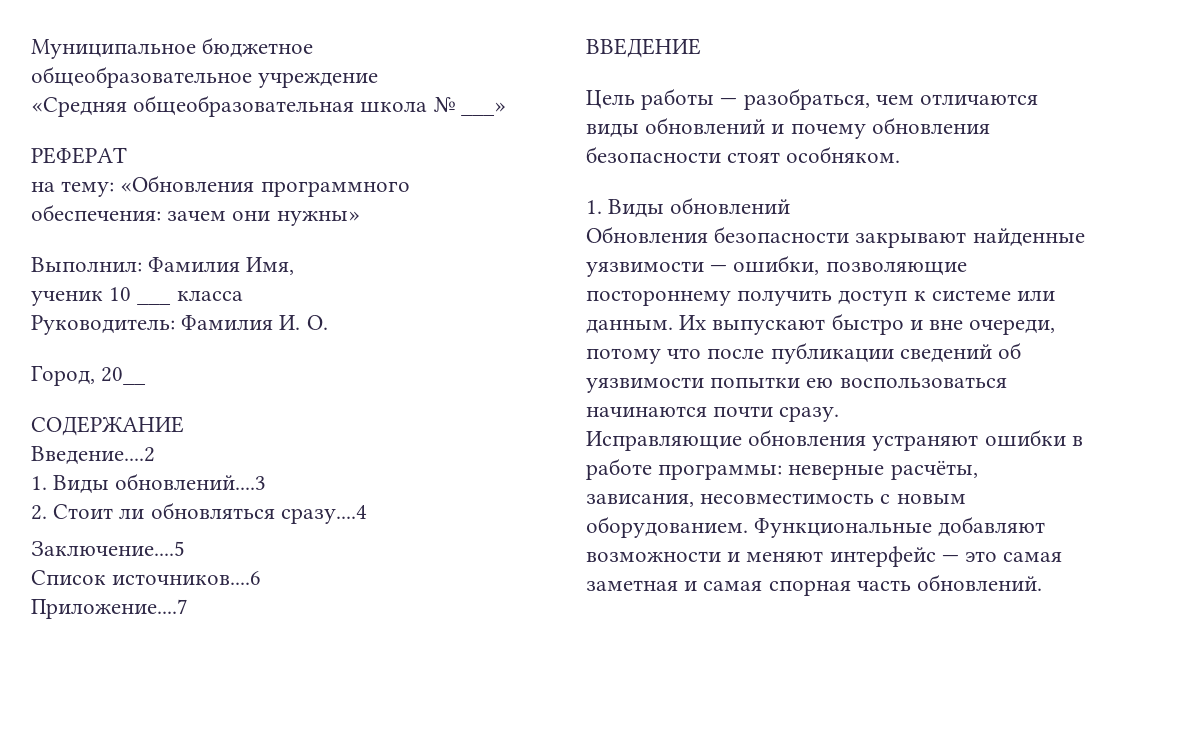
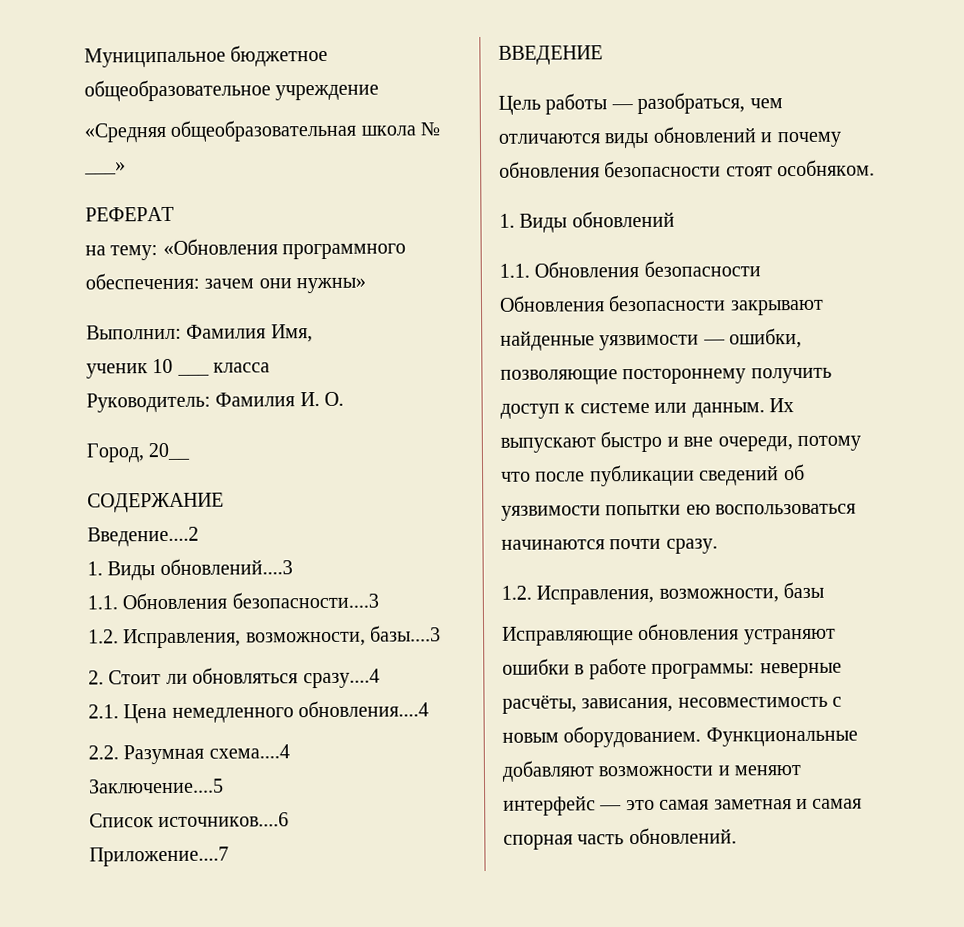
+ 1.1. Обновления безопасности....3
+ 1.2. Исправления, возможности, базы....3
+ 2.1. Цена немедленного обновления....4
+ 2.2. Разумная схема....4
+ 1.1. Обновления безопасности
+ 1.2. Исправления, возможности, базы

